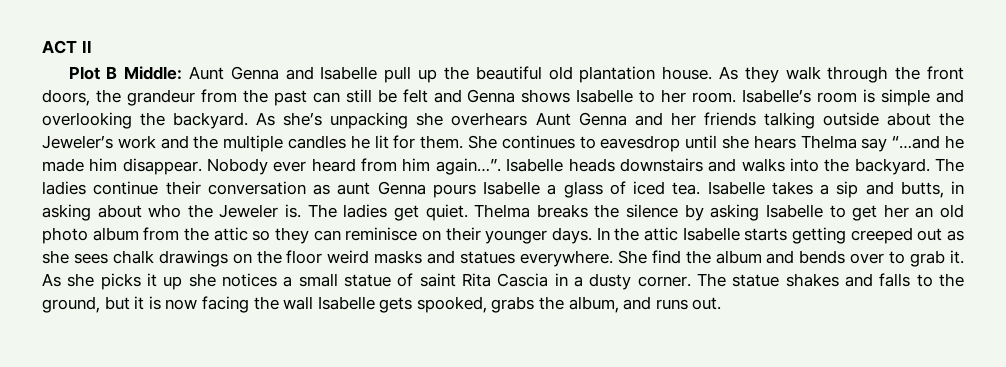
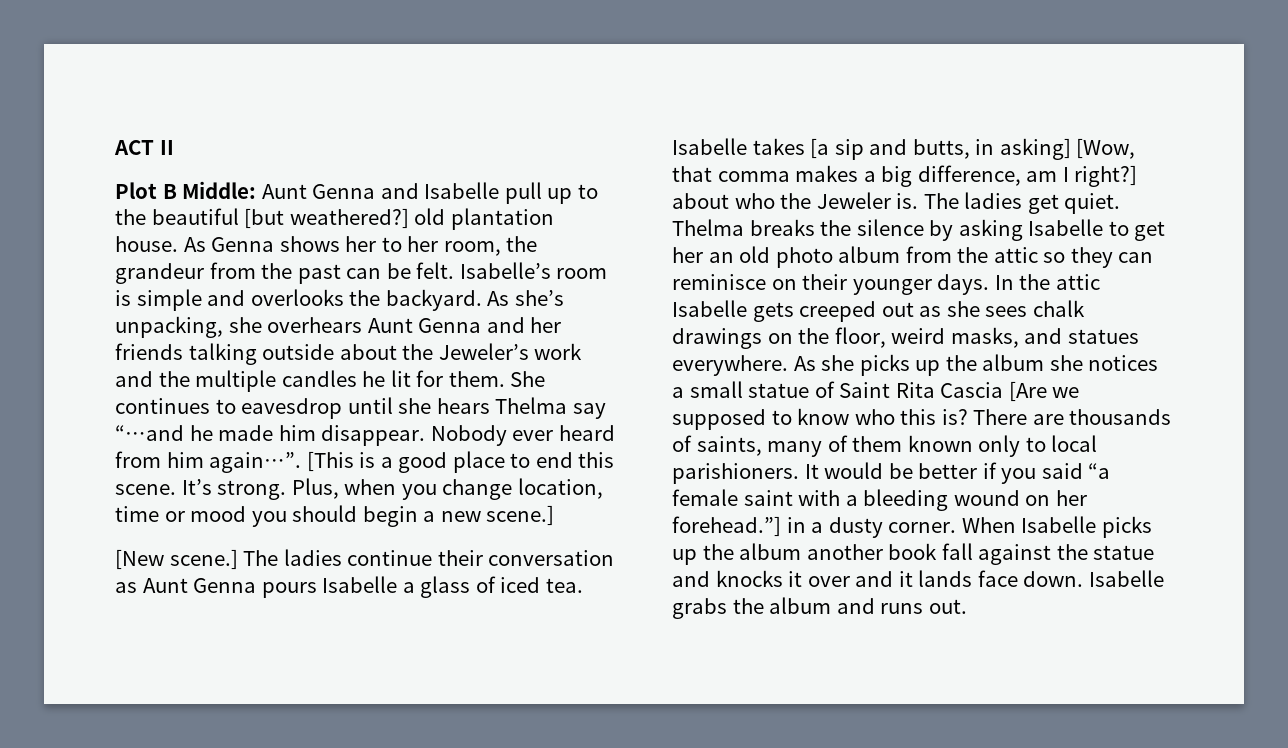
- Plot B Middle: Aunt Genna and Isabelle pull up the beautiful old plantation house.
+ Plot B Middle: Aunt Genna and Isabelle pull up to the beautiful [but weathered?] old plantation house.
- As they walk through the front doors, the grandeur from the past can still be felt and Genna shows Isabelle to her room.
+ As Genna shows her to her room, the grandeur from the past can be felt.
- Isabelle’s room is simple and overlooking the backyard.
+ Isabelle’s room is simple and overlooks the backyard.
- As she’s unpacking she overhears Aunt Genna and her friends talking outside about the Jeweler’s work and the multiple candles he lit for them.
+ As she’s unpacking, she overhears Aunt Genna and her friends talking outside about the Jeweler’s work and the multiple candles he lit for them.
- Isabelle heads downstairs and walks into the backyard.
+ [This is a good place to end this scene. It’s strong. Plus, when you change location, time or mood you should begin a new scene.]
+ [New scene.]
- The ladies continue their conversation as aunt Genna pours Isabelle a glass of iced tea.
+ The ladies continue their conversation as Aunt Genna pours Isabelle a glass of iced tea.
- Isabelle takes a sip and butts, in asking about who the Jeweler is.
+ Isabelle takes [a sip and butts, in asking] [Wow, that comma makes a big difference, am I right?] about who the Jeweler is.
- In the attic Isabelle starts getting creeped out as she sees chalk drawings on the floor weird masks and statues everywhere. She find the album and bends over to grab it. As she picks it up she notices a small statue of saint Rita Cascia in a dusty corner. The statue shakes and falls to the ground, but it is now facing the wall Isabelle gets spooked, grabs the album, and runs out.
+ In the attic Isabelle gets creeped out as she sees chalk drawings on the floor, weird masks, and statues everywhere. As she picks up the album she notices a small statue of Saint Rita Cascia [Are we supposed to know who this is? There are thousands of saints, many of them known only to local parishioners. It would be better if you said “a female saint with a bleeding wound on her forehead.”] in a dusty corner. When Isabelle picks up the album another book fall against the statue and knocks it over and it lands face down. Isabelle grabs the album and runs out.

